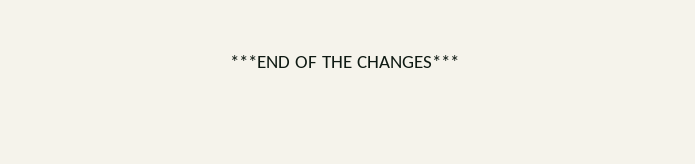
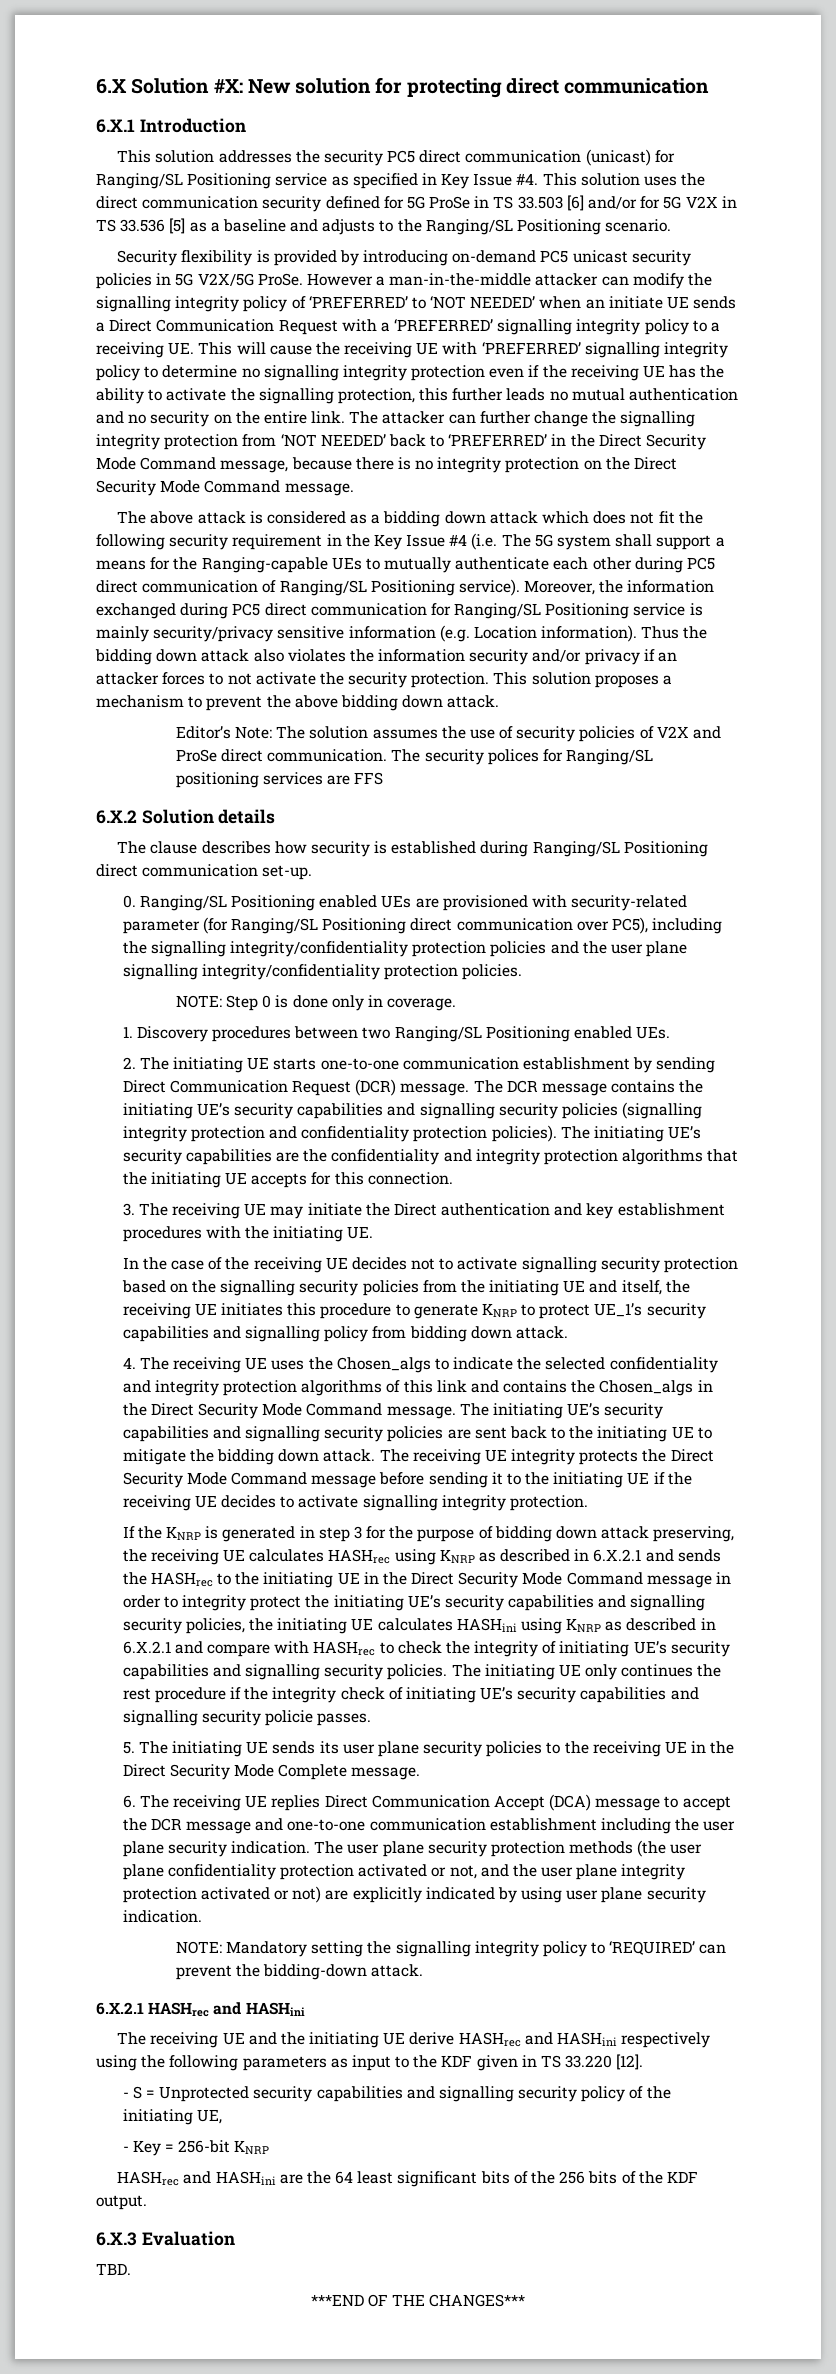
+ 6.X Solution #X: New solution for protecting direct communication
+ 6.X.1 Introduction
+ This solution addresses the security PC5 direct communication (unicast) for Ranging/SL Positioning service as specified in Key Issue #4. This solution uses the direct communication security defined for 5G ProSe in TS 33.503 [6] and/or for 5G V2X in TS 33.536 [5] as a baseline and adjusts to the Ranging/SL Positioning scenario.
+ Security flexibility is provided by introducing on-demand PC5 unicast security policies in 5G V2X/5G ProSe. However a man-in-the-middle attacker can modify the signalling integrity policy of ‘PREFERRED’ to ‘NOT NEEDED’ when an initiate UE sends a Direct Communication Request with a ‘PREFERRED’ signalling integrity policy to a receiving UE. This will cause the receiving UE with ‘PREFERRED’ signalling integrity policy to determine no signalling integrity protection even if the receiving UE has the ability to activate the signalling protection, this further leads no mutual authentication and no security on the entire link. The attacker can further change the signalling integrity protection from ‘NOT NEEDED’ back to ‘PREFERRED’ in the Direct Security Mode Command message, because there is no integrity protection on the Direct Security Mode Command message.
+ The above attack is considered as a bidding down attack which does not fit the following security requirement in the Key Issue #4 (i.e. The 5G system shall support a means for the Ranging-capable UEs to mutually authenticate each other during PC5 direct communication of Ranging/SL Positioning service). Moreover, the information exchanged during PC5 direct communication for Ranging/SL Positioning service is mainly security/privacy sensitive information (e.g. Location information). Thus the bidding down attack also violates the information security and/or privacy if an attacker forces to not activate the security protection. This solution proposes a mechanism to prevent the above bidding down attack.
+ Editor’s Note: The solution assumes the use of security policies of V2X and ProSe direct communication. The security polices for Ranging/SL positioning services are FFS
+ 6.X.2 Solution details
+ The clause describes how security is established during Ranging/SL Positioning direct communication set-up.
+ 0. Ranging/SL Positioning enabled UEs are provisioned with security-related parameter (for Ranging/SL Positioning direct communication over PC5), including the signalling integrity/confidentiality protection policies and the user plane signalling integrity/confidentiality protection policies.
+ NOTE: Step 0 is done only in coverage.
+ 1. Discovery procedures between two Ranging/SL Positioning enabled UEs.
+ 2. The initiating UE starts one-to-one communication establishment by sending Direct Communication Request (DCR) message. The DCR message contains the initiating UE’s security capabilities and signalling security policies (signalling integrity protection and confidentiality protection policies). The initiating UE’s security capabilities are the confidentiality and integrity protection algorithms that the initiating UE accepts for this connection.
+ 3. The receiving UE may initiate the Direct authentication and key establishment procedures with the initiating UE.
+ In the case of the receiving UE decides not to activate signalling security protection based on the signalling security policies from the initiating UE and itself, the receiving UE initiates this procedure to generate KNRP to protect UE_1’s security capabilities and signalling policy from bidding down attack.
+ 4. The receiving UE uses the Chosen_algs to indicate the selected confidentiality and integrity protection algorithms of this link and contains the Chosen_algs in the Direct Security Mode Command message. The initiating UE’s security capabilities and signalling security policies are sent back to the initiating UE to mitigate the bidding down attack. The receiving UE integrity protects the Direct Security Mode Command message before sending it to the initiating UE if the receiving UE decides to activate signalling integrity protection.
+ If the KNRP is generated in step 3 for the purpose of bidding down attack preserving, the receiving UE calculates HASHrec using KNRP as described in 6.X.2.1 and sends the HASHrec to the initiating UE in the Direct Security Mode Command message in order to integrity protect the initiating UE’s security capabilities and signalling security policies, the initiating UE calculates HASHini using KNRP as described in 6.X.2.1 and compare with HASHrec to check the integrity of initiating UE’s security capabilities and signalling security policies. The initiating UE only continues the rest procedure if the integrity check of initiating UE’s security capabilities and signalling security policie passes.
+ 5. The initiating UE sends its user plane security policies to the receiving UE in the Direct Security Mode Complete message.
+ 6. The receiving UE replies Direct Communication Accept (DCA) message to accept the DCR message and one-to-one communication establishment including the user plane security indication. The user plane security protection methods (the user plane confidentiality protection activated or not, and the user plane integrity protection activated or not) are explicitly indicated by using user plane security indication.
+ NOTE: Mandatory setting the signalling integrity policy to ‘REQUIRED’ can prevent the bidding-down attack.
+ 6.X.2.1 HASHrec and HASHini
+ The receiving UE and the initiating UE derive HASHrec and HASHini respectively using the following parameters as input to the KDF given in TS 33.220 [12].
+ - S = Unprotected security capabilities and signalling security policy of the initiating UE,
+ - Key = 256-bit KNRP
+ HASHrec and HASHini are the 64 least significant bits of the 256 bits of the KDF output.
+ 6.X.3 Evaluation
+ TBD.

